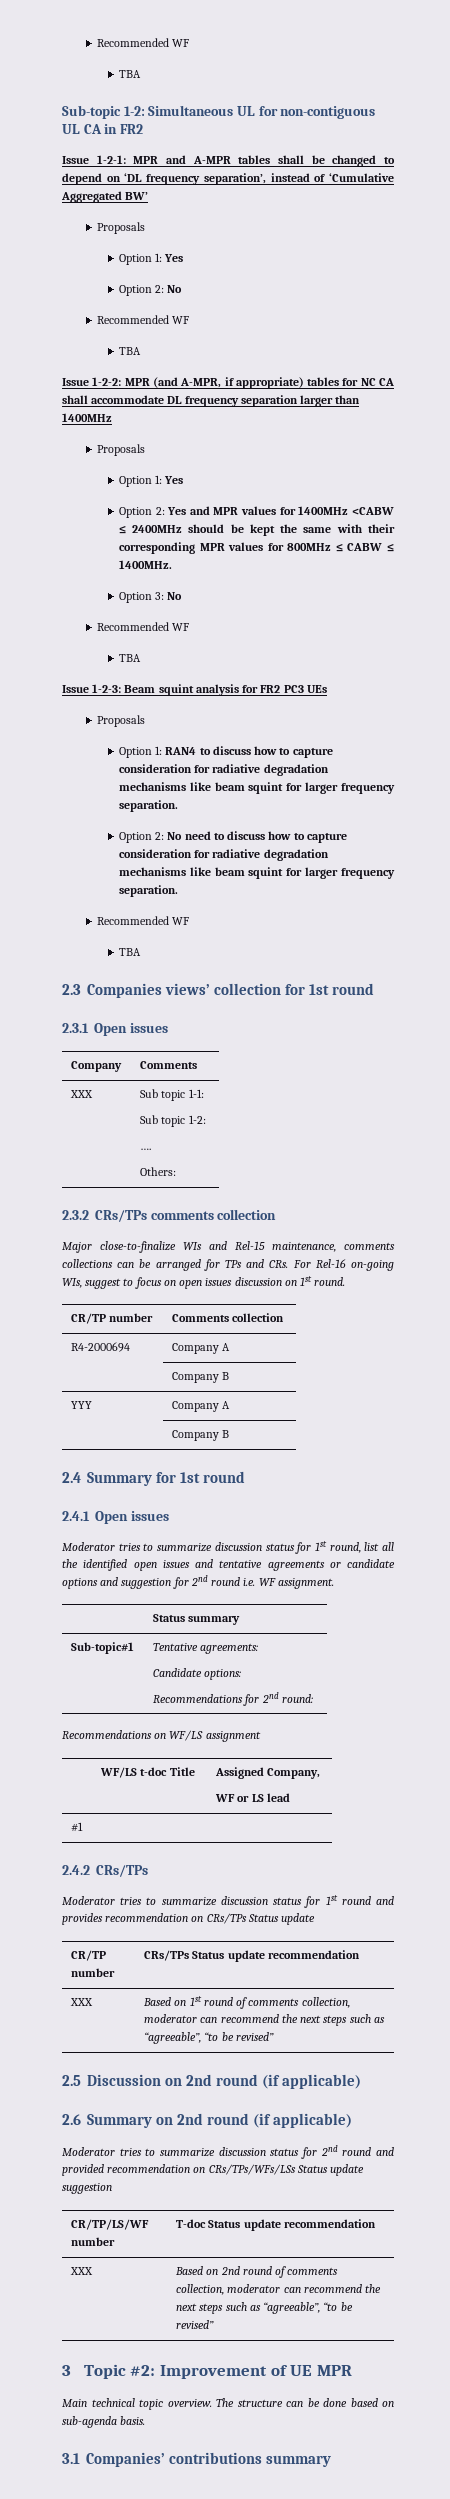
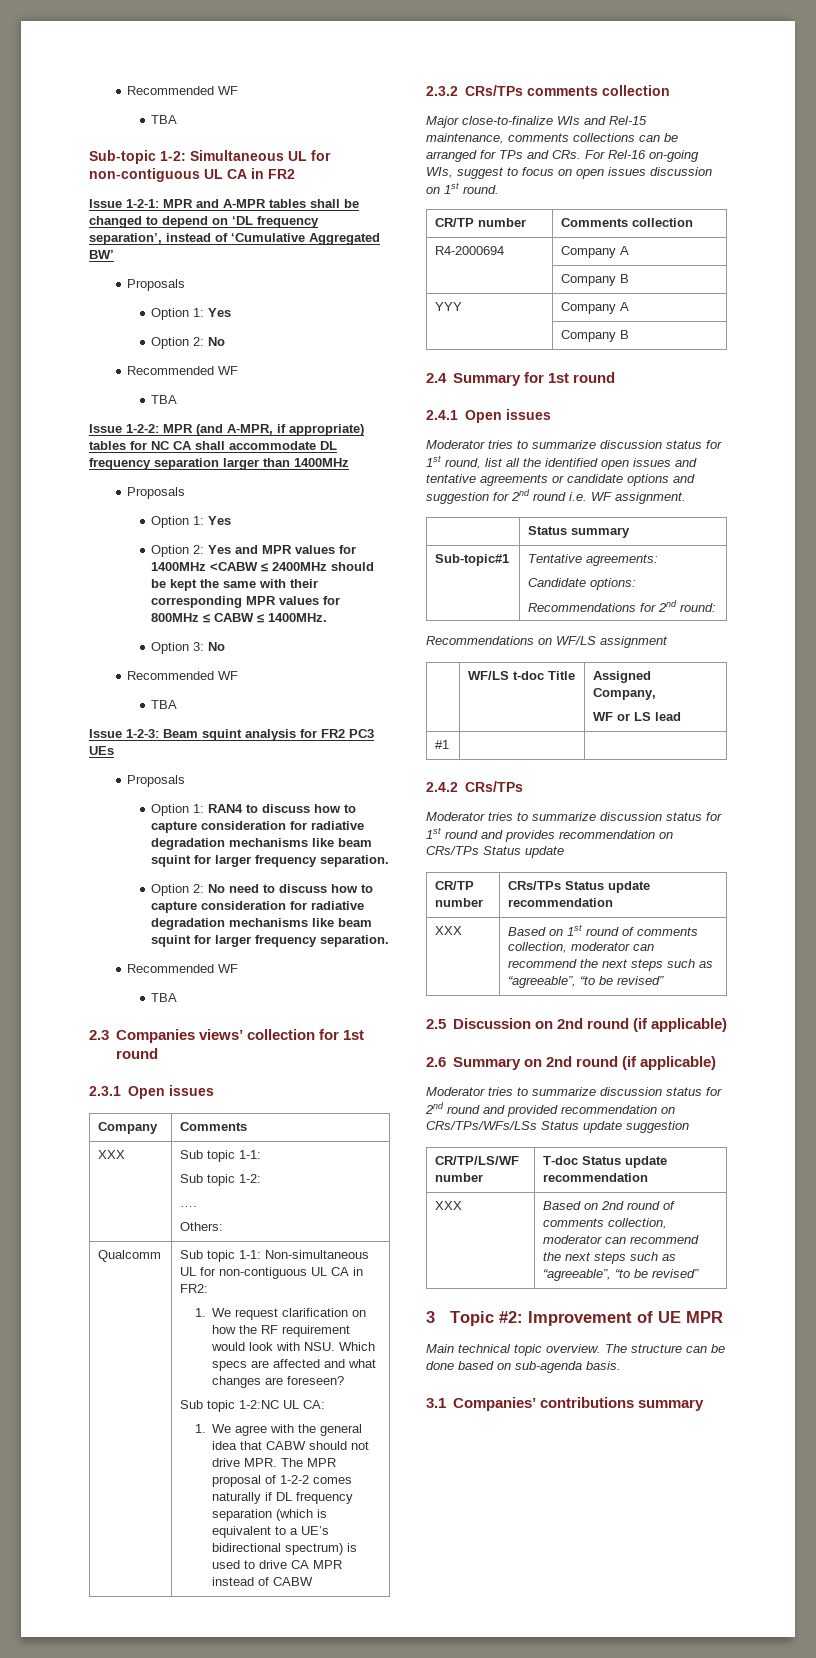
+ Qualcomm | Sub topic 1-1: Non-simultaneous UL for non-contiguous UL CA in FR2:
+ 1. We request clarification on how the RF requirement would look with NSU. Which specs are affected and what changes are foreseen?
+ Sub topic 1-2:NC UL CA:
+ 1. We agree with the general idea that CABW should not drive MPR. The MPR proposal of 1-2-2 comes naturally if DL frequency separation (which is equivalent to a UE’s bidirectional spectrum) is used to drive CA MPR instead of CABW

